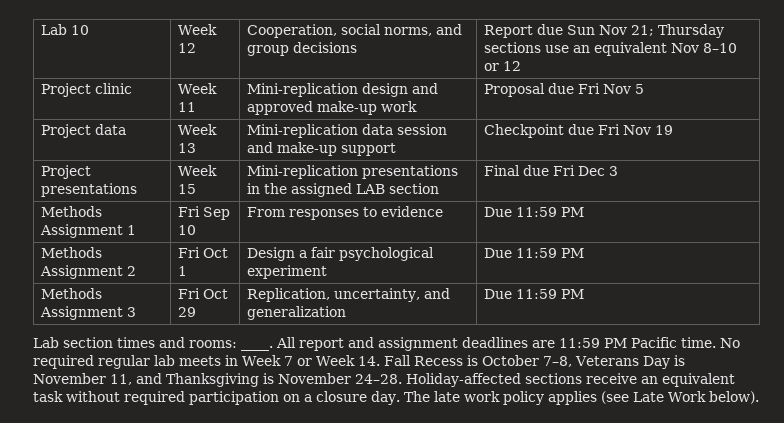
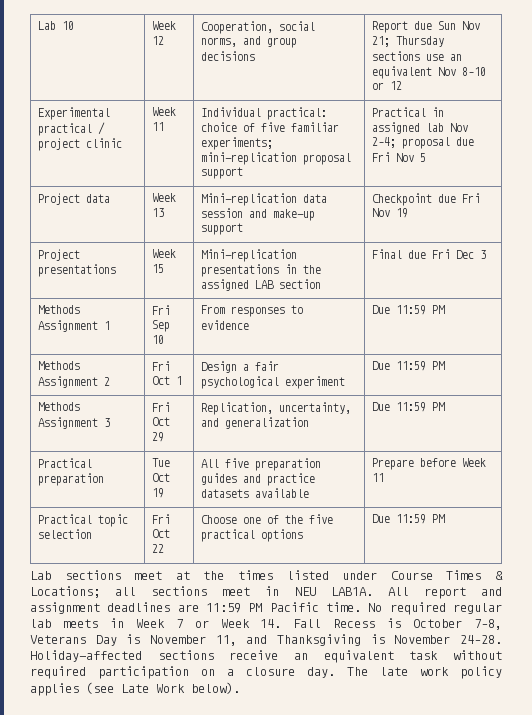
- Project clinic | Week 11 | Mini-replication design and approved make-up work | Proposal due Fri Nov 5
+ Experimental practical / project clinic | Week 11 | Individual practical: choice of five familiar experiments; mini-replication proposal support | Practical in assigned lab Nov 2–4; proposal due Fri Nov 5
- Lab section times and rooms: ____.
+ Practical preparation | Tue Oct 19 | All five preparation guides and practice datasets available | Prepare before Week 11
+ Practical topic selection | Fri Oct 22 | Choose one of the five practical options | Due 11:59 PM
+ Lab sections meet at the times listed under Course Times & Locations; all sections meet in NEU LAB1A.

